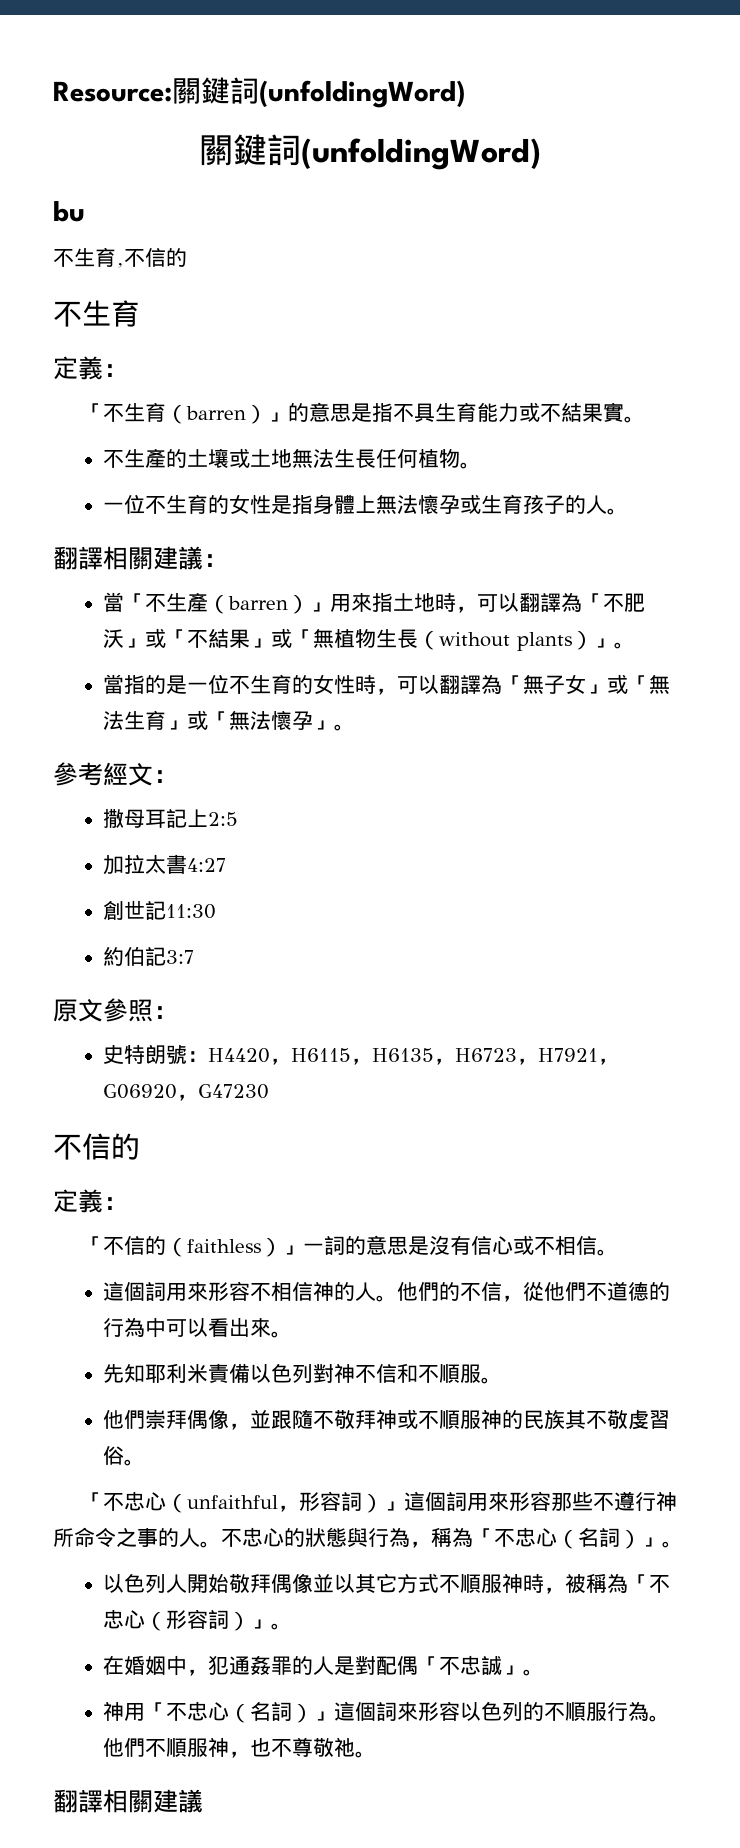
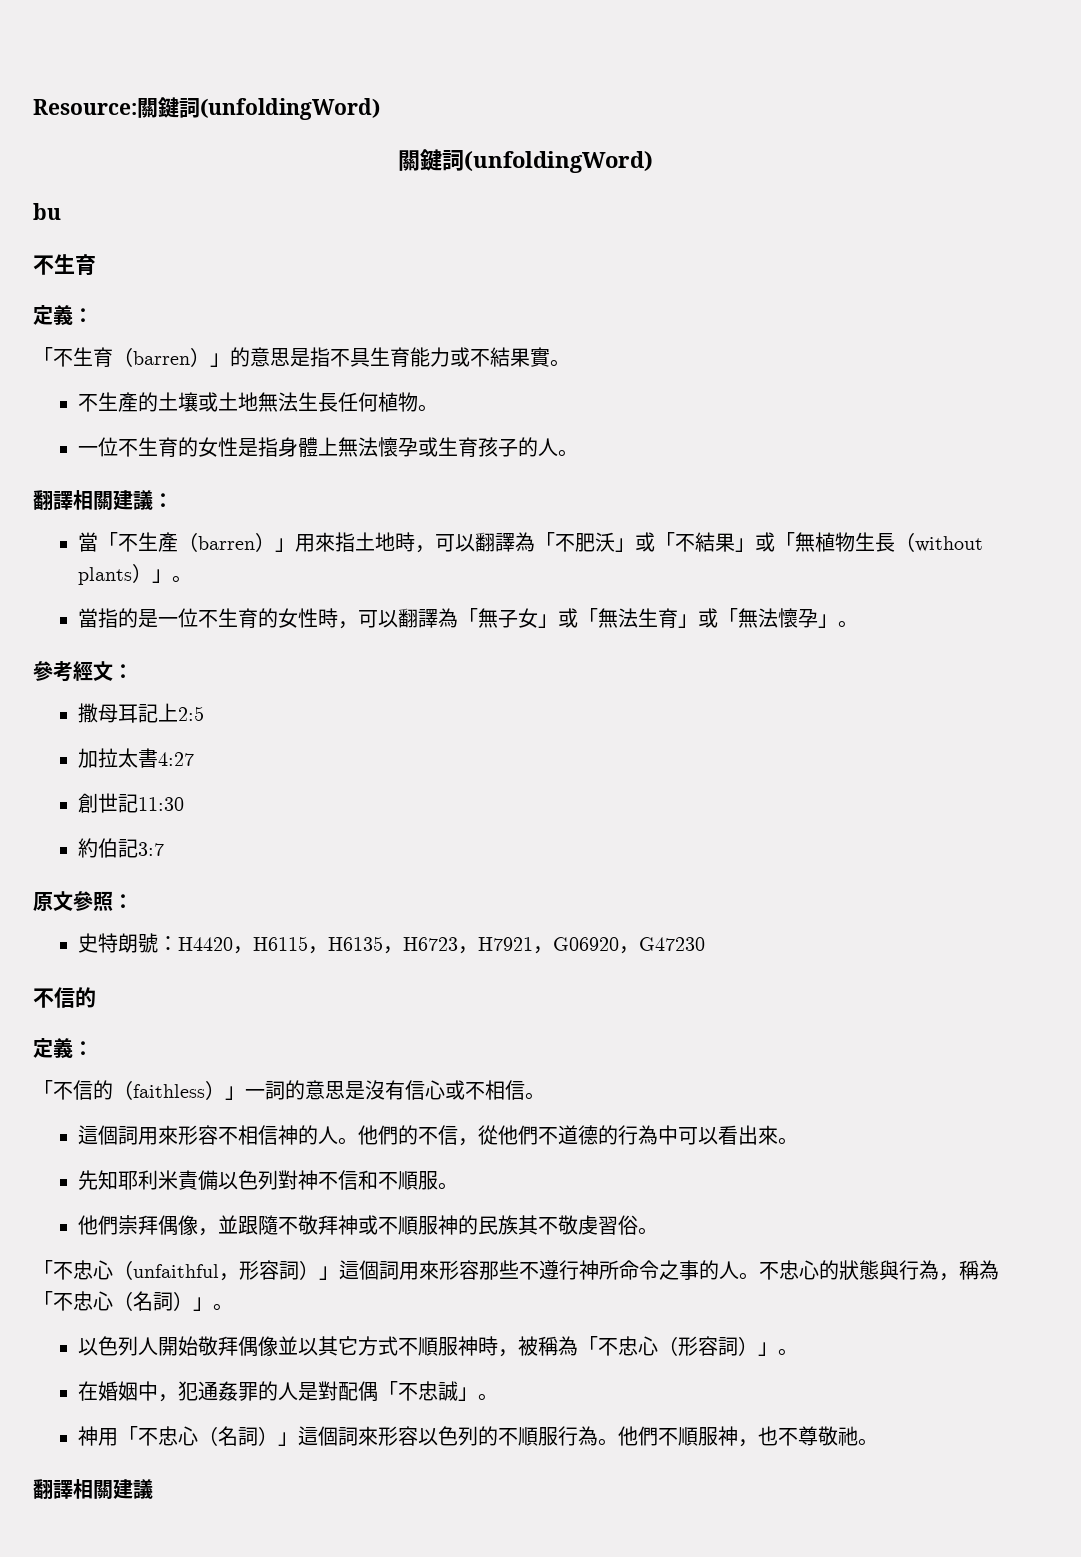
- 不生育,不信的

